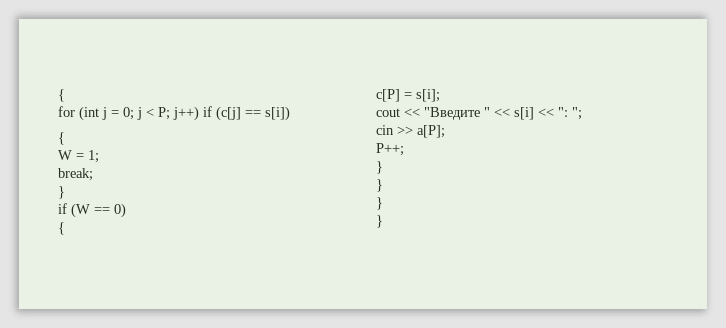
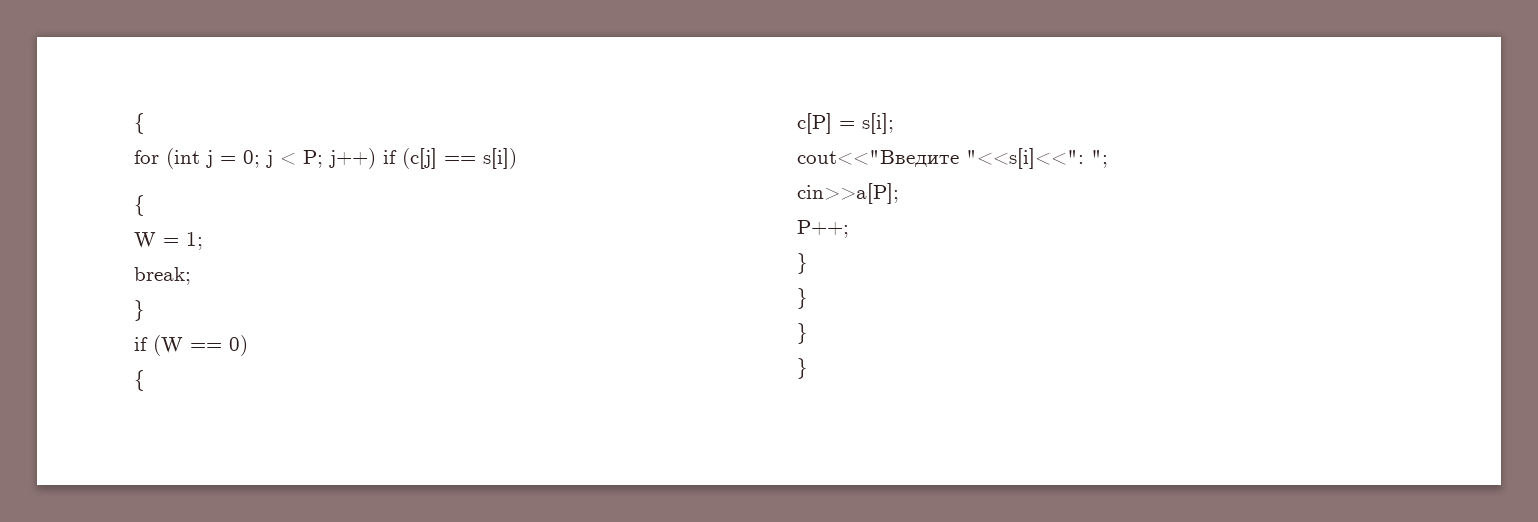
- cout << "Введите " << s[i] << ": ";
- cin >> a[P];
+ cout<<"Введите "<<s[i]<<": ";
+ cin>>a[P];

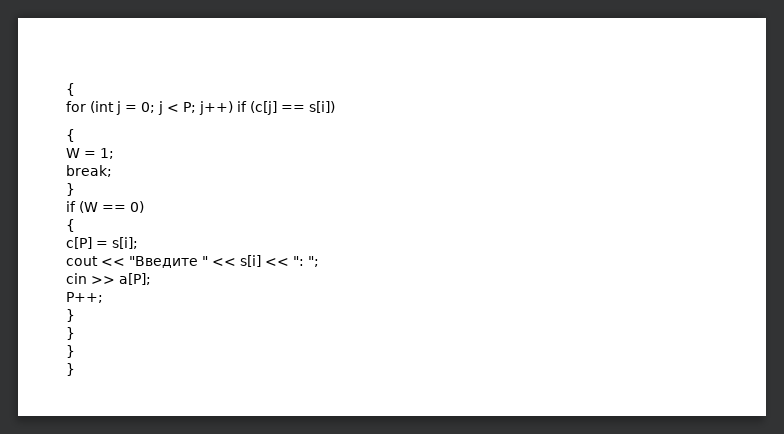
- cout<<"Введите "<<s[i]<<": ";
- cin>>a[P];
+ cout << "Введите " << s[i] << ": ";
+ cin >> a[P];

